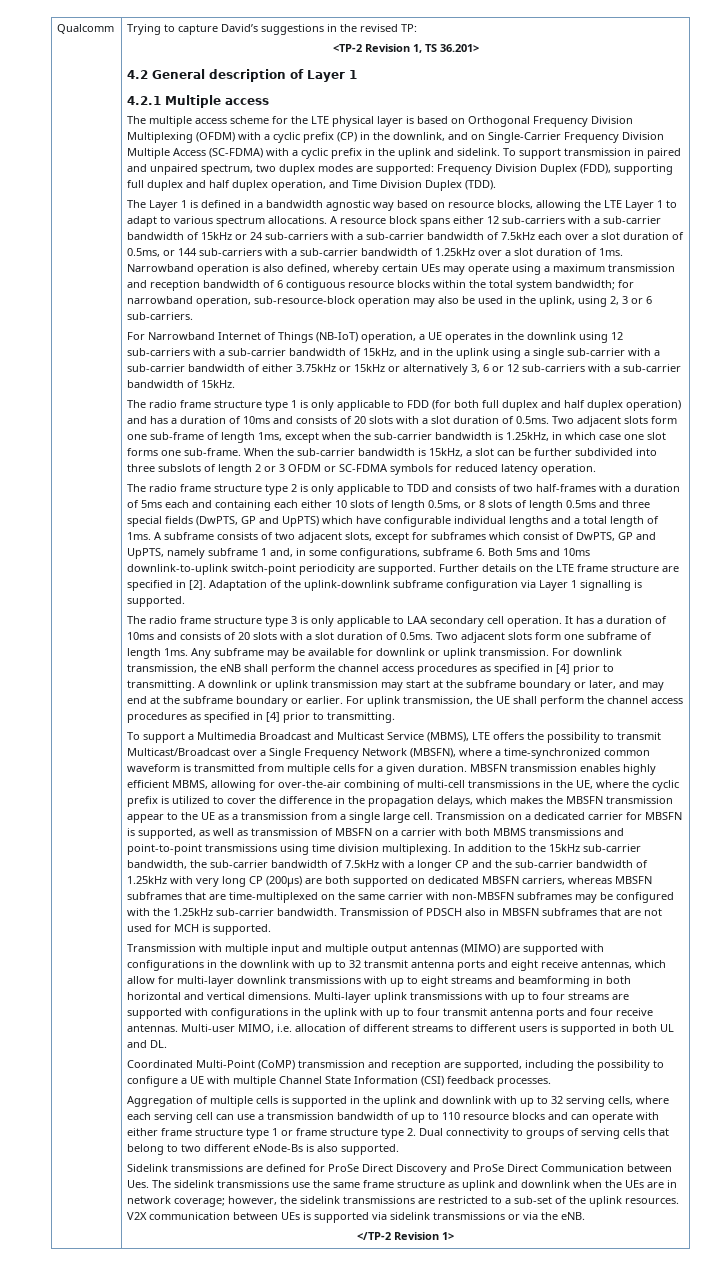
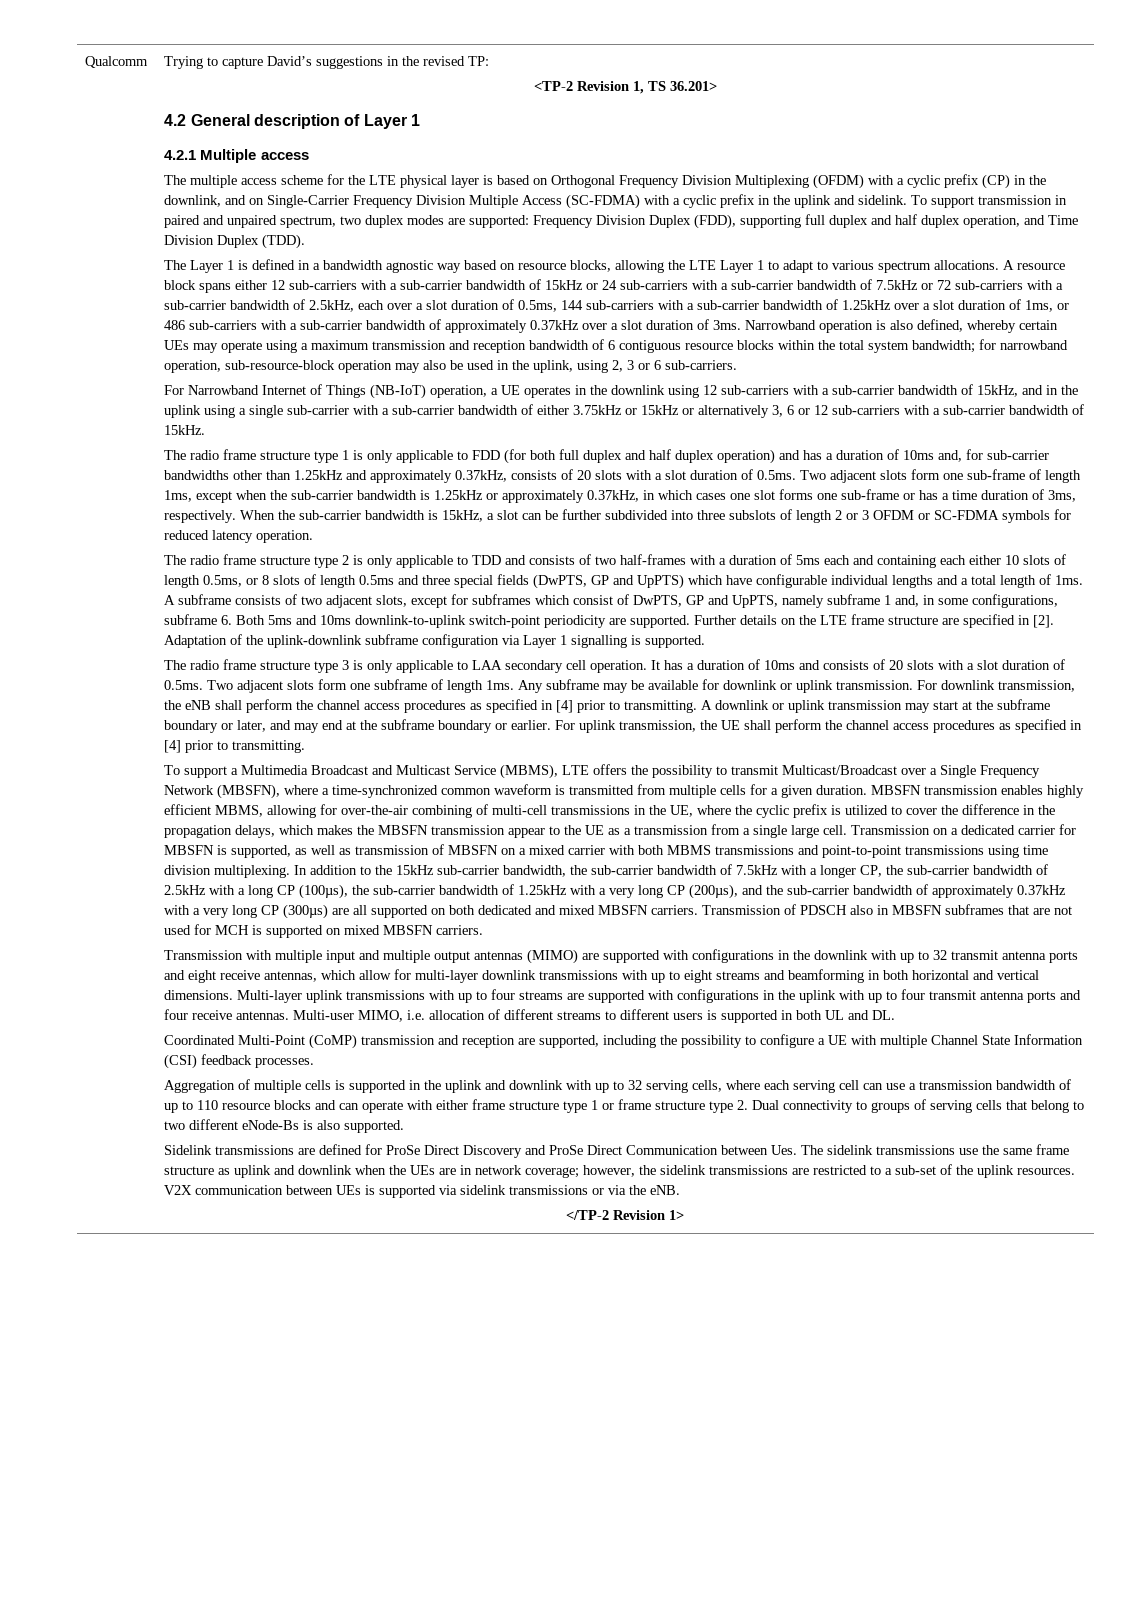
- A resource block spans either 12 sub-carriers with a sub-carrier bandwidth of 15kHz or 24 sub-carriers with a sub-carrier bandwidth of 7.5kHz each over a slot duration of 0.5ms, or 144 sub-carriers with a sub-carrier bandwidth of 1.25kHz over a slot duration of 1ms.
+ A resource block spans either 12 sub-carriers with a sub-carrier bandwidth of 15kHz or 24 sub-carriers with a sub-carrier bandwidth of 7.5kHz or 72 sub-carriers with a sub-carrier bandwidth of 2.5kHz, each over a slot duration of 0.5ms, 144 sub-carriers with a sub-carrier bandwidth of 1.25kHz over a slot duration of 1ms, or 486 sub-carriers with a sub-carrier bandwidth of approximately 0.37kHz over a slot duration of 3ms.
- The radio frame structure type 1 is only applicable to FDD (for both full duplex and half duplex operation) and has a duration of 10ms and consists of 20 slots with a slot duration of 0.5ms. Two adjacent slots form one sub-frame of length 1ms, except when the sub-carrier bandwidth is 1.25kHz, in which case one slot forms one sub-frame.
+ The radio frame structure type 1 is only applicable to FDD (for both full duplex and half duplex operation) and has a duration of 10ms and, for sub-carrier bandwidths other than 1.25kHz and approximately 0.37kHz, consists of 20 slots with a slot duration of 0.5ms. Two adjacent slots form one sub-frame of length 1ms, except when the sub-carrier bandwidth is 1.25kHz or approximately 0.37kHz, in which cases one slot forms one sub-frame or has a time duration of 3ms, respectively.
- Transmission on a dedicated carrier for MBSFN is supported, as well as transmission of MBSFN on a carrier with both MBMS transmissions and point-to-point transmissions using time division multiplexing.
+ Transmission on a dedicated carrier for MBSFN is supported, as well as transmission of MBSFN on a mixed carrier with both MBMS transmissions and point-to-point transmissions using time division multiplexing.
- In addition to the 15kHz sub-carrier bandwidth, the sub-carrier bandwidth of 7.5kHz with a longer CP and the sub-carrier bandwidth of 1.25kHz with very long CP (200µs) are both supported on dedicated MBSFN carriers, whereas MBSFN subframes that are time-multiplexed on the same carrier with non-MBSFN subframes may be configured with the 1.25kHz sub-carrier bandwidth.
+ In addition to the 15kHz sub-carrier bandwidth, the sub-carrier bandwidth of 7.5kHz with a longer CP, the sub-carrier bandwidth of 2.5kHz with a long CP (100µs), the sub-carrier bandwidth of 1.25kHz with a very long CP (200µs), and the sub-carrier bandwidth of approximately 0.37kHz with a very long CP (300µs) are all supported on both dedicated and mixed MBSFN carriers.
- Transmission of PDSCH also in MBSFN subframes that are not used for MCH is supported.
+ Transmission of PDSCH also in MBSFN subframes that are not used for MCH is supported on mixed MBSFN carriers.

